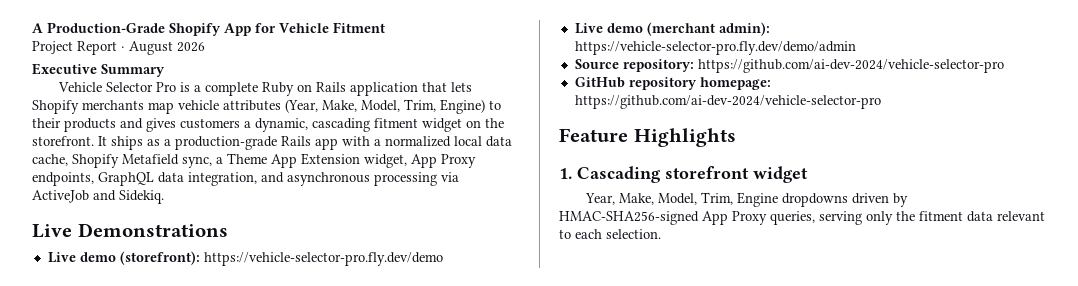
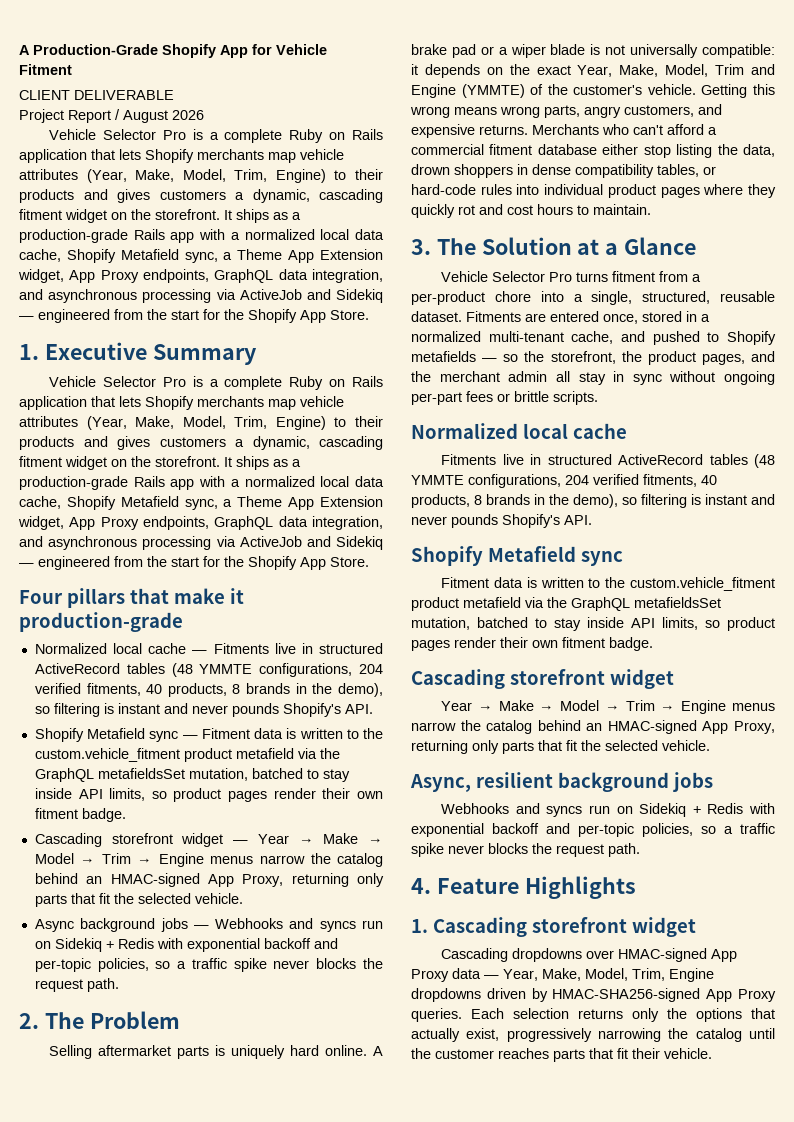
+ CLIENT DELIVERABLE
- Project Report · August 2026
- Executive Summary
- Vehicle Selector Pro is a complete Ruby on Rails application that lets Shopify merchants map vehicle attributes (Year, Make, Model, Trim, Engine) to their products and gives customers a dynamic, cascading fitment widget on the storefront. It ships as a production-grade Rails app with a normalized local data cache, Shopify Metafield sync, a Theme App Extension widget, App Proxy endpoints, GraphQL data integration, and asynchronous processing via ActiveJob and Sidekiq.
- Live Demonstrations
- Live demo (storefront): https://vehicle-selector-pro.fly.dev/demo
- Live demo (merchant admin): https://vehicle-selector-pro.fly.dev/demo/admin
- Source repository: https://github.com/ai-dev-2024/vehicle-selector-pro
- GitHub repository homepage: https://github.com/ai-dev-2024/vehicle-selector-pro
- Feature Highlights
+ Project Report / August 2026
+ Vehicle Selector Pro is a complete Ruby on Rails application that lets Shopify merchants map vehicle attributes (Year, Make, Model, Trim, Engine) to their products and gives customers a dynamic, cascading fitment widget on the storefront. It ships as a production-grade Rails app with a normalized local data cache, Shopify Metafield sync, a Theme App Extension widget, App Proxy endpoints, GraphQL data integration, and asynchronous processing via ActiveJob and Sidekiq — engineered from the start for the Shopify App Store.
+ 1. Executive Summary
+ Vehicle Selector Pro is a complete Ruby on Rails application that lets Shopify merchants map vehicle attributes (Year, Make, Model, Trim, Engine) to their products and gives customers a dynamic, cascading fitment widget on the storefront. It ships as a production-grade Rails app with a normalized local data cache, Shopify Metafield sync, a Theme App Extension widget, App Proxy endpoints, GraphQL data integration, and asynchronous processing via ActiveJob and Sidekiq — engineered from the start for the Shopify App Store.
+ Four pillars that make it production-grade
+ Normalized local cache — Fitments live in structured ActiveRecord tables (48 YMMTE configurations, 204 verified fitments, 40 products, 8 brands in the demo), so filtering is instant and never pounds Shopify's API.
+ Shopify Metafield sync — Fitment data is written to the custom.vehicle_fitment product metafield via the GraphQL metafieldsSet mutation, batched to stay inside API limits, so product pages render their own fitment badge.
+ Cascading storefront widget — Year → Make → Model → Trim → Engine menus narrow the catalog behind an HMAC-signed App Proxy, returning only parts that fit the selected vehicle.
+ Async background jobs — Webhooks and syncs run on Sidekiq + Redis with exponential backoff and per-topic policies, so a traffic spike never blocks the request path.
+ 2. The Problem
+ Selling aftermarket parts is uniquely hard online. A brake pad or a wiper blade is not universally compatible: it depends on the exact Year, Make, Model, Trim and Engine (YMMTE) of the customer's vehicle. Getting this wrong means wrong parts, angry customers, and expensive returns. Merchants who can't afford a commercial fitment database either stop listing the data, drown shoppers in dense compatibility tables, or hard-code rules into individual product pages where they quickly rot and cost hours to maintain.
+ 3. The Solution at a Glance
+ Vehicle Selector Pro turns fitment from a per-product chore into a single, structured, reusable dataset. Fitments are entered once, stored in a normalized multi-tenant cache, and pushed to Shopify metafields — so the storefront, the product pages, and the merchant admin all stay in sync without ongoing per-part fees or brittle scripts.
+ Normalized local cache
+ Fitments live in structured ActiveRecord tables (48 YMMTE configurations, 204 verified fitments, 40 products, 8 brands in the demo), so filtering is instant and never pounds Shopify's API.
+ Shopify Metafield sync
+ Fitment data is written to the custom.vehicle_fitment product metafield via the GraphQL metafieldsSet mutation, batched to stay inside API limits, so product pages render their own fitment badge.
+ Cascading storefront widget
+ Year → Make → Model → Trim → Engine menus narrow the catalog behind an HMAC-signed App Proxy, returning only parts that fit the selected vehicle.
+ Async, resilient background jobs
+ Webhooks and syncs run on Sidekiq + Redis with exponential backoff and per-topic policies, so a traffic spike never blocks the request path.
+ 4. Feature Highlights
- Year, Make, Model, Trim, Engine dropdowns driven by HMAC-SHA256-signed App Proxy queries, serving only the fitment data relevant to each selection.
+ Cascading dropdowns over HMAC-signed App Proxy data — Year, Make, Model, Trim, Engine dropdowns driven by HMAC-SHA256-signed App Proxy queries. Each selection returns only the options that actually exist, progressively narrowing the catalog until the customer reaches parts that fit their vehicle.

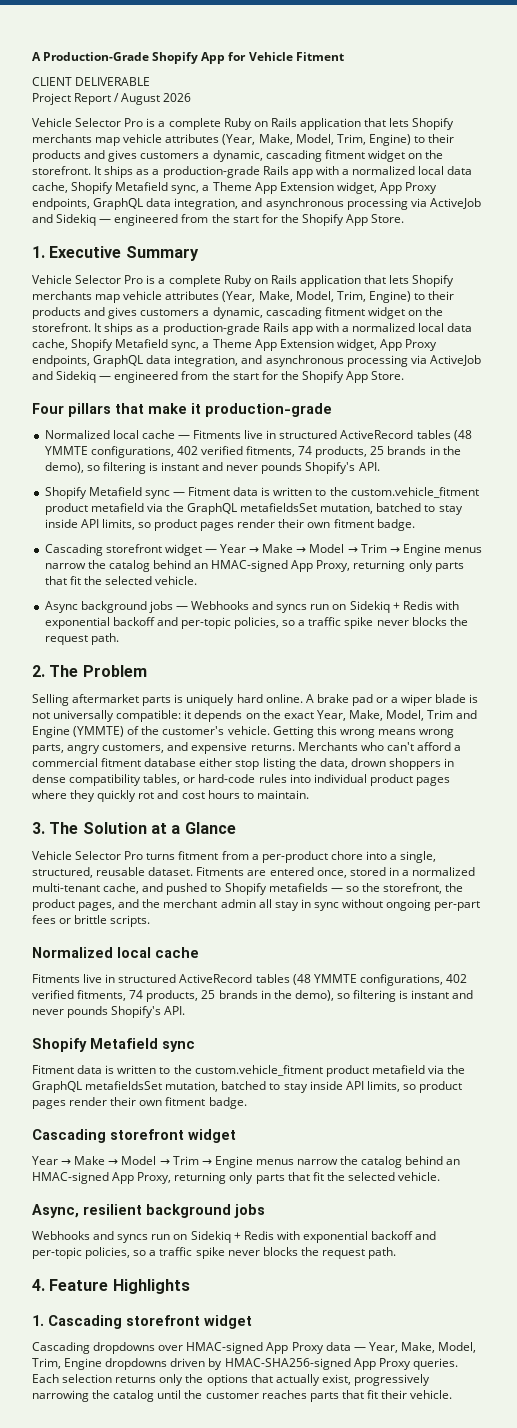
- Normalized local cache — Fitments live in structured ActiveRecord tables (48 YMMTE configurations, 204 verified fitments, 40 products, 8 brands in the demo), so filtering is instant and never pounds Shopify's API.
+ Normalized local cache — Fitments live in structured ActiveRecord tables (48 YMMTE configurations, 402 verified fitments, 74 products, 25 brands in the demo), so filtering is instant and never pounds Shopify's API.
  Fitments are entered once, stored in a normalized multi-tenant cache, and pushed to Shopify metafields — so the storefront, the product pages, and the merchant admin all stay in sync without ongoing per-part fees or brittle scripts.
  Normalized local cache
- Fitments live in structured ActiveRecord tables (48 YMMTE configurations, 204 verified fitments, 40 products, 8 brands in the demo), so filtering is instant and never pounds Shopify's API.
+ Fitments live in structured ActiveRecord tables (48 YMMTE configurations, 402 verified fitments, 74 products, 25 brands in the demo), so filtering is instant and never pounds Shopify's API.

